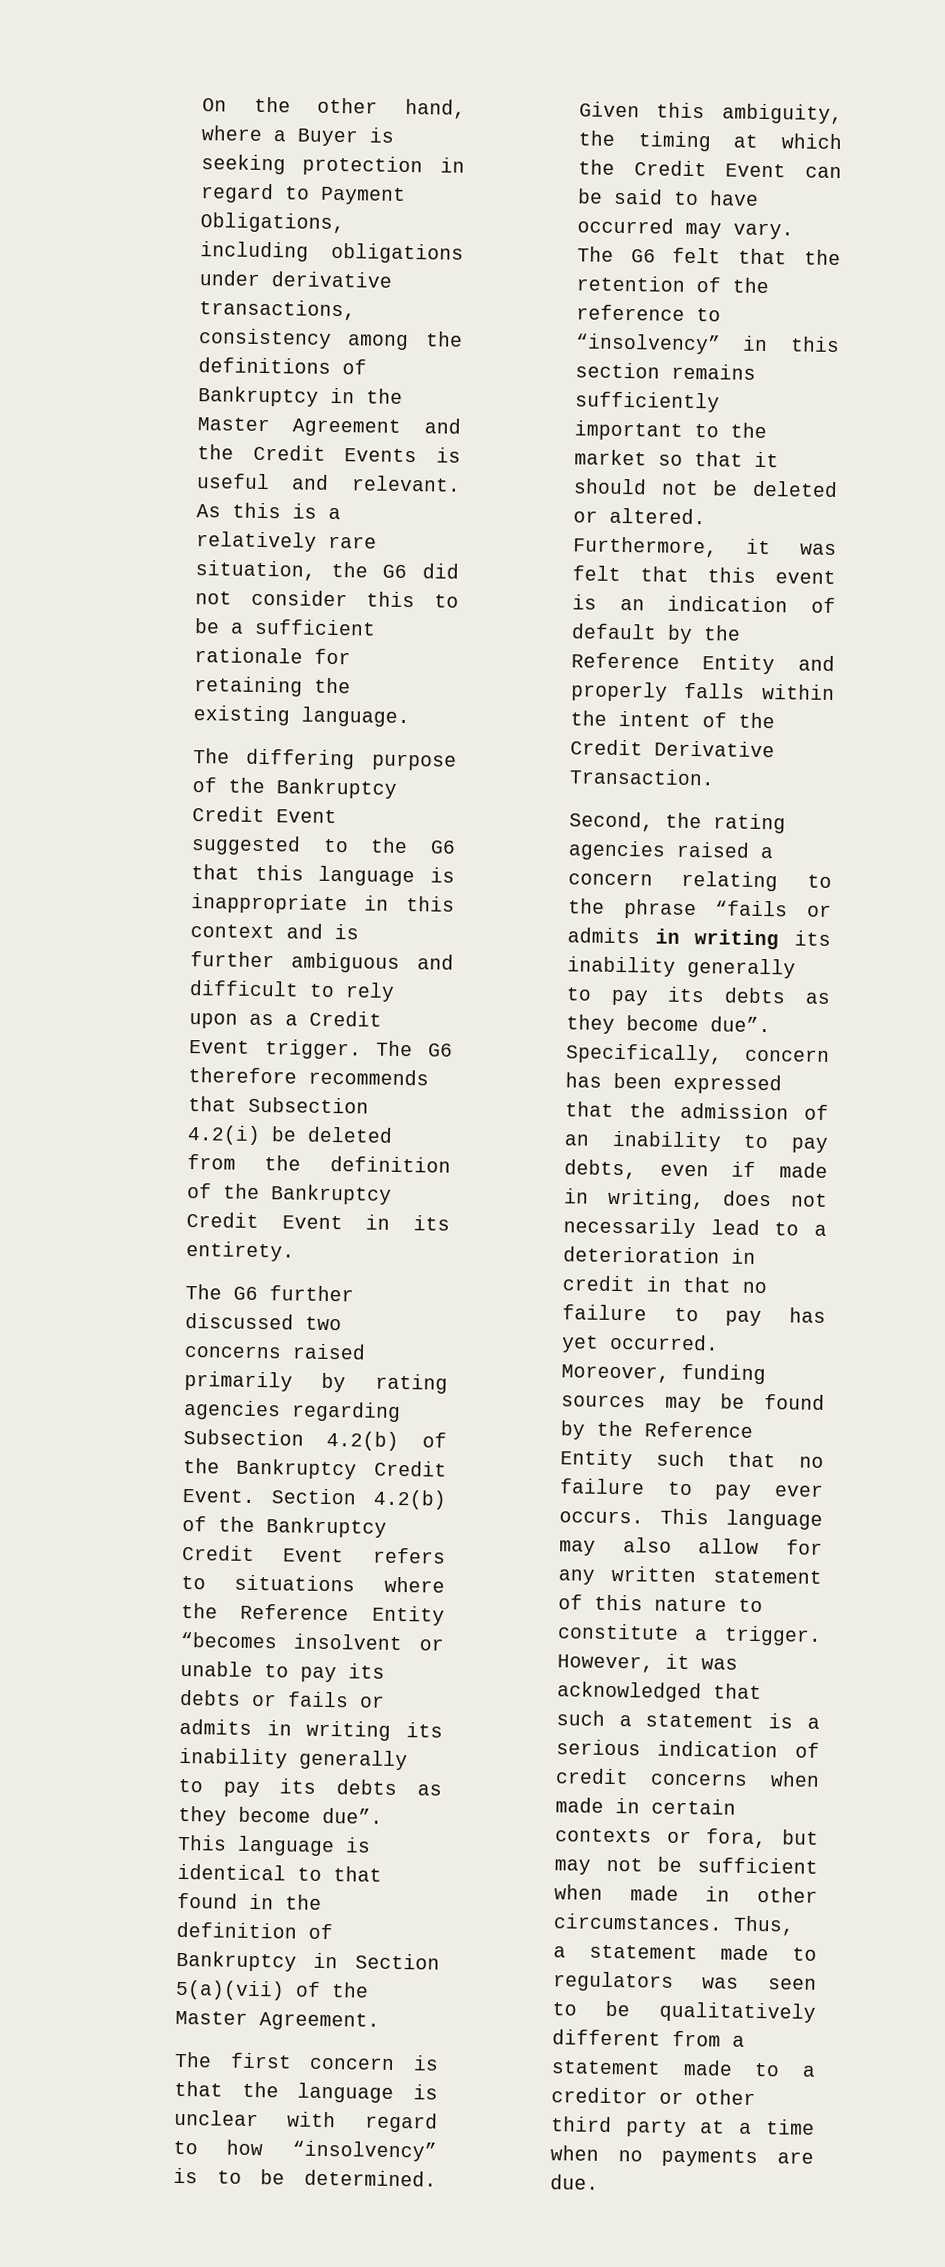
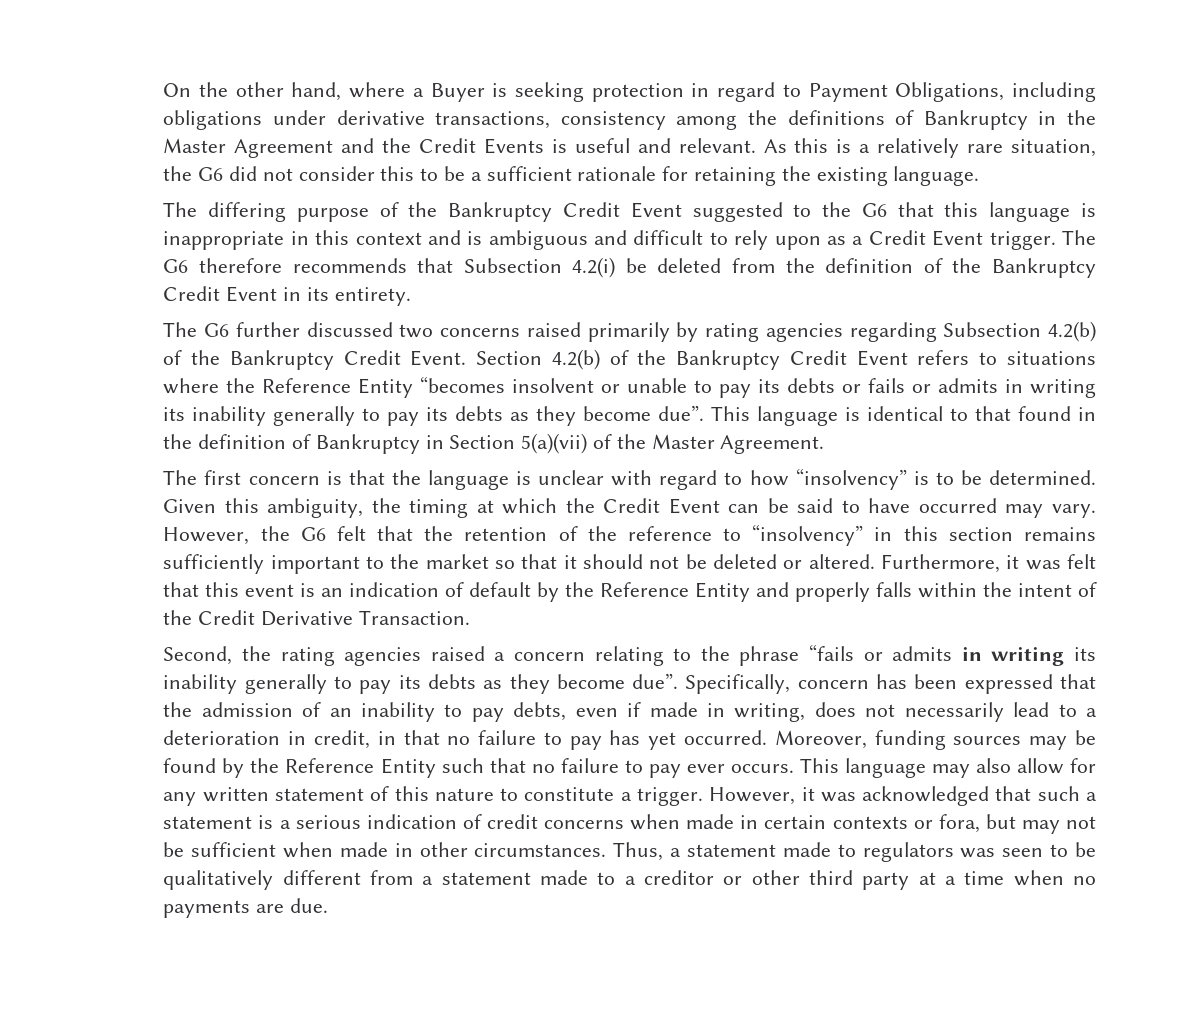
- The differing purpose of the Bankruptcy Credit Event suggested to the G6 that this language is inappropriate in this context and is further ambiguous and difficult to rely upon as a Credit Event trigger.
+ The differing purpose of the Bankruptcy Credit Event suggested to the G6 that this language is inappropriate in this context and is ambiguous and difficult to rely upon as a Credit Event trigger.
- The G6 felt that the retention of the reference to “insolvency” in this section remains sufficiently important to the market so that it should not be deleted or altered.
+ However, the G6 felt that the retention of the reference to “insolvency” in this section remains sufficiently important to the market so that it should not be deleted or altered.
- Specifically, concern has been expressed that the admission of an inability to pay debts, even if made in writing, does not necessarily lead to a deterioration in credit in that no failure to pay has yet occurred.
+ Specifically, concern has been expressed that the admission of an inability to pay debts, even if made in writing, does not necessarily lead to a deterioration in credit, in that no failure to pay has yet occurred.

